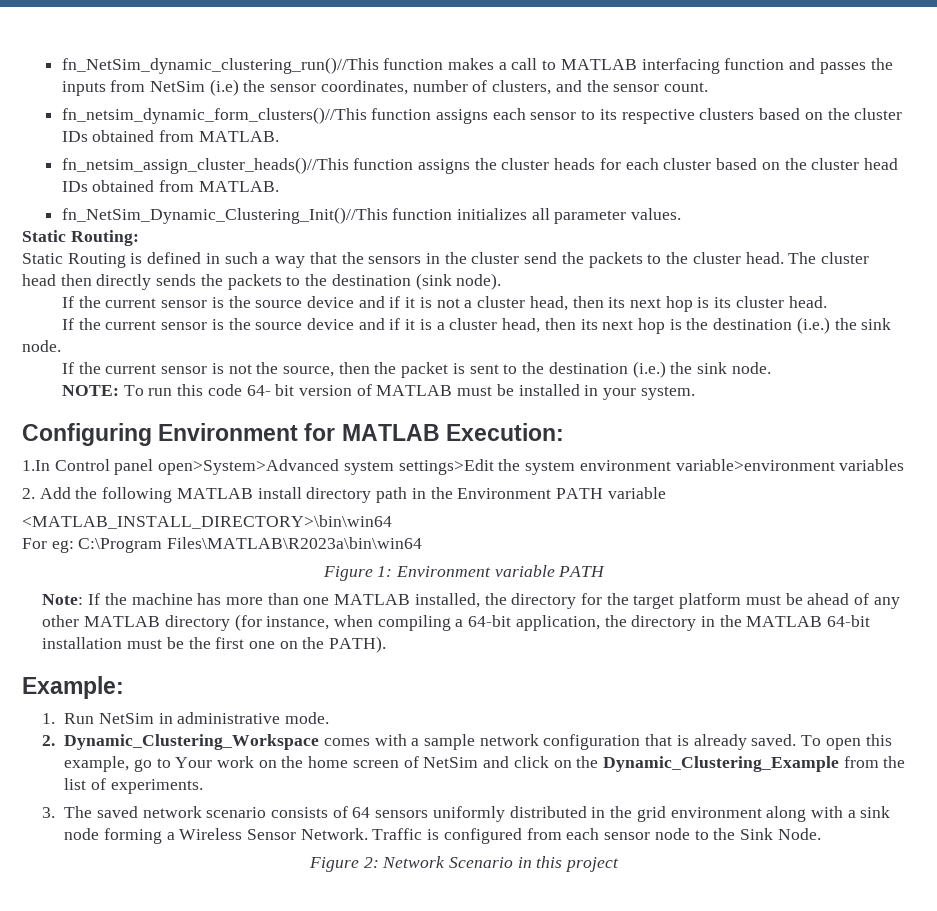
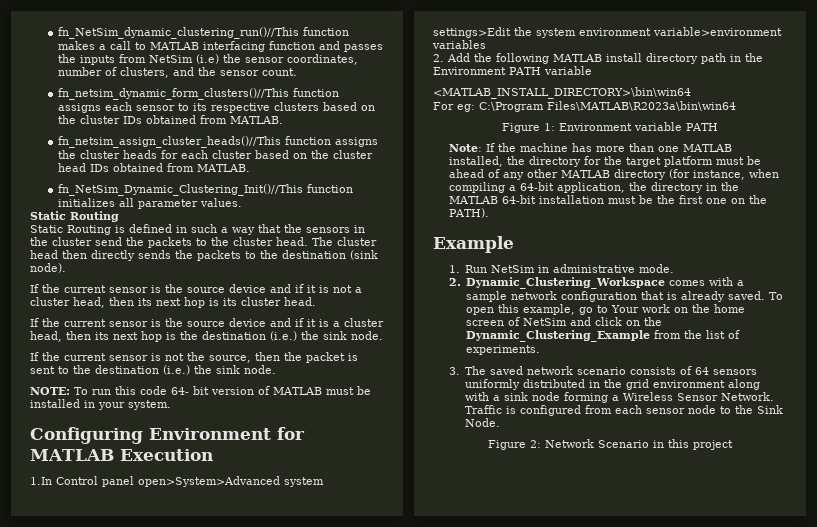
  fn_NetSim_Dynamic_Clustering_Init()//This function initializes all parameter values.
- Static Routing:
+ Static Routing
- Configuring Environment for MATLAB Execution:
+ Configuring Environment for MATLAB Execution
- Example:
+ Example

